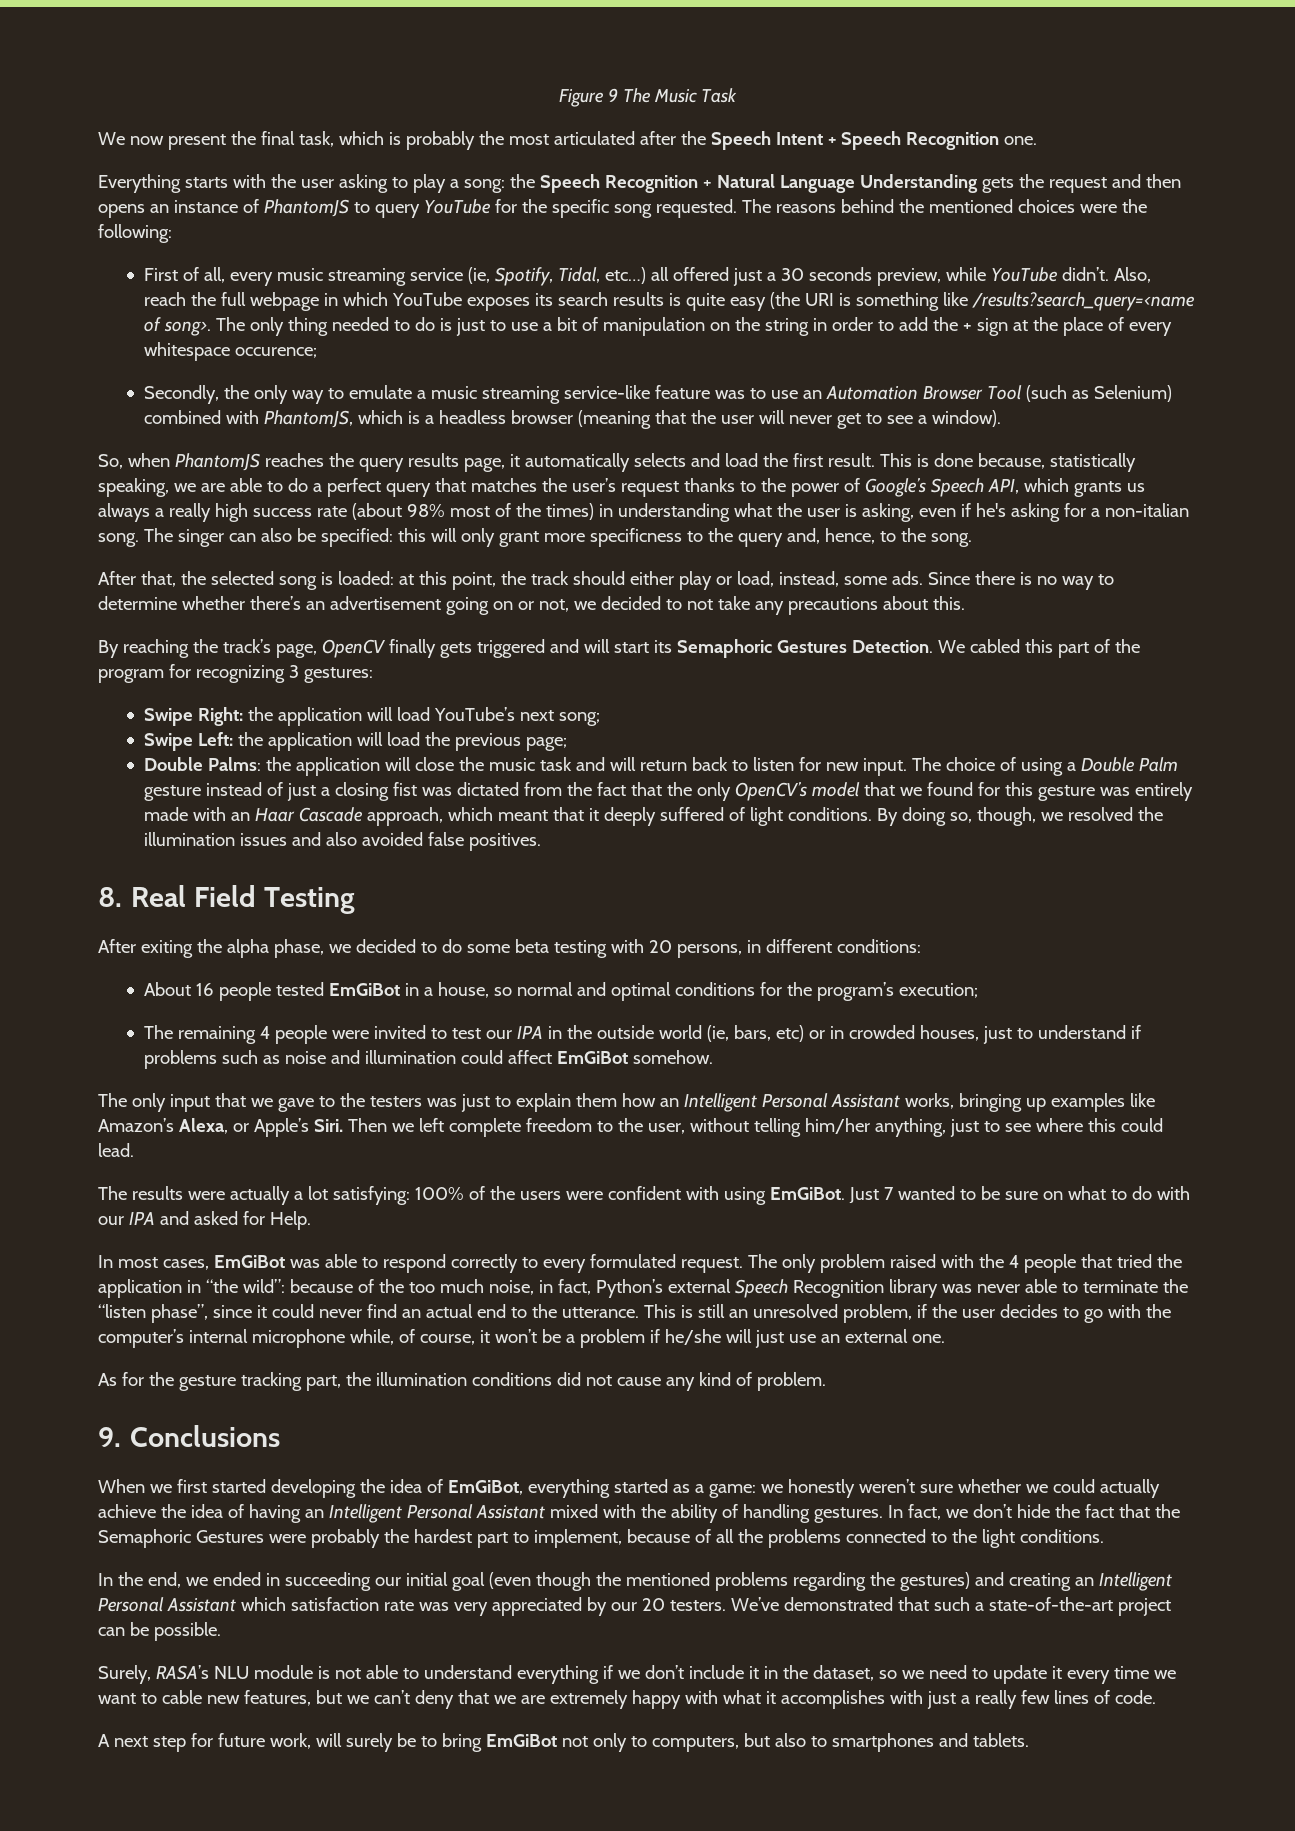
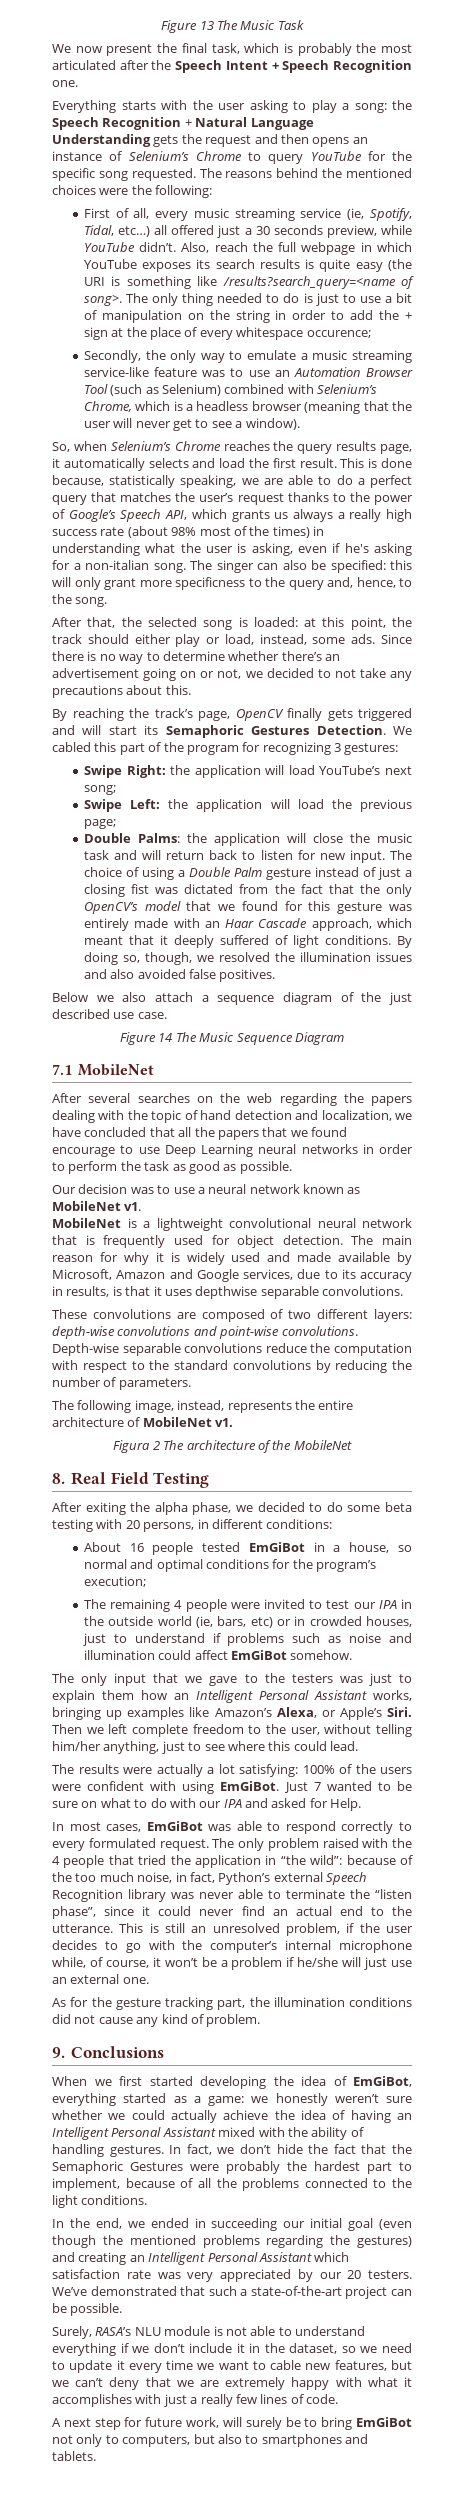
- Figure 9 The Music Task
+ Figure 13 The Music Task
- Everything starts with the user asking to play a song: the Speech Recognition + Natural Language Understanding gets the request and then opens an instance of PhantomJS to query YouTube for the specific song requested.
+ Everything starts with the user asking to play a song: the Speech Recognition + Natural Language Understanding gets the request and then opens an instance of Selenium’s Chrome to query YouTube for the specific song requested.
- Secondly, the only way to emulate a music streaming service-like feature was to use an Automation Browser Tool (such as Selenium) combined with PhantomJS, which is a headless browser (meaning that the user will never get to see a window).
+ Secondly, the only way to emulate a music streaming service-like feature was to use an Automation Browser Tool (such as Selenium) combined with Selenium’s Chrome, which is a headless browser (meaning that the user will never get to see a window).
- So, when PhantomJS reaches the query results page, it automatically selects and load the first result.
+ So, when Selenium’s Chrome reaches the query results page, it automatically selects and load the first result.
+ Below we also attach a sequence diagram of the just described use case.
+ Figure 14 The Music Sequence Diagram
+ 7.1 MobileNet
+ After several searches on the web regarding the papers dealing with the topic of hand detection and localization, we have concluded that all the papers that we found encourage to use Deep Learning neural networks in order to perform the task as good as possible.
+ Our decision was to use a neural network known as MobileNet v1.
+ MobileNet is a lightweight convolutional neural network that is frequently used for object detection. The main reason for why it is widely used and made available by Microsoft, Amazon and Google services, due to its accuracy in results, is that it uses depthwise separable convolutions.
+ These convolutions are composed of two different layers: depth-wise convolutions and point-wise convolutions. Depth-wise separable convolutions reduce the computation with respect to the standard convolutions by reducing the number of parameters.
+ The following image, instead, represents the entire architecture of MobileNet v1.
+ Figura 2 The architecture of the MobileNet

